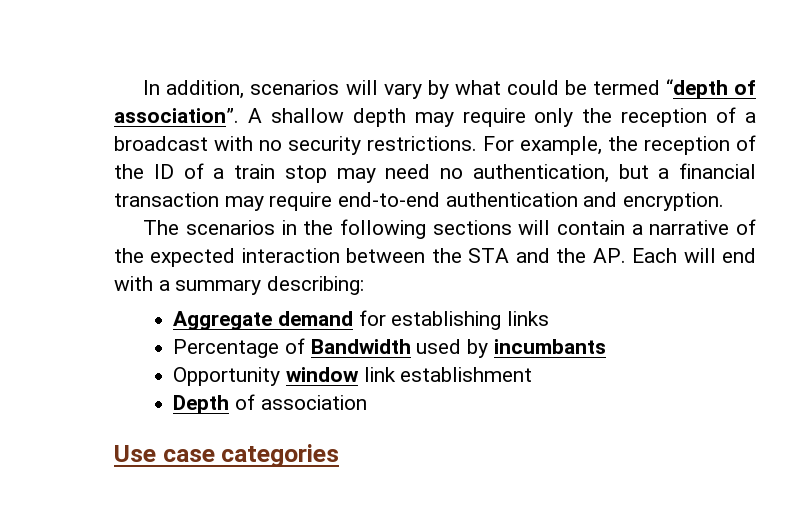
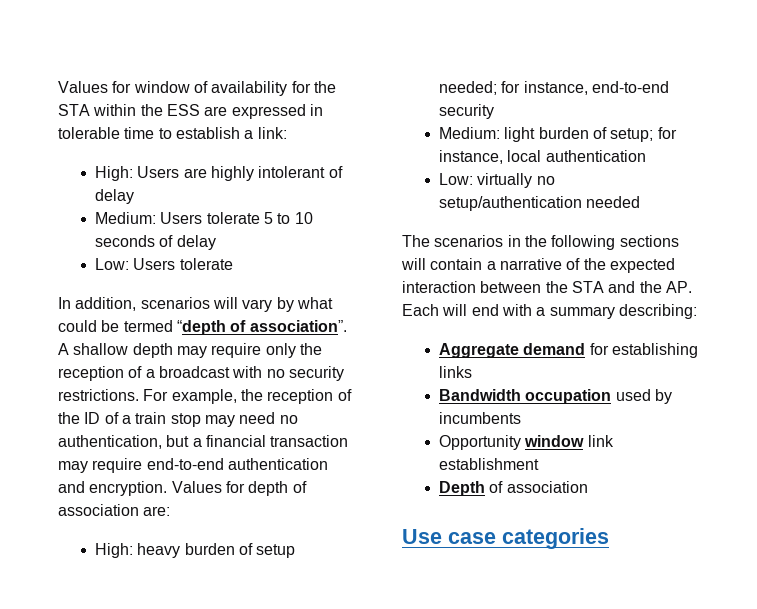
+ Values for window of availability for the STA within the ESS are expressed in tolerable time to establish a link:
+ High: Users are highly intolerant of delay
+ Medium: Users tolerate 5 to 10 seconds of delay
+ Low: Users tolerate
+ Values for depth of association are:
+ High: heavy burden of setup needed; for instance, end-to-end security
+ Medium: light burden of setup; for instance, local authentication
+ Low: virtually no setup/authentication needed
- Percentage of Bandwidth used by incumbants
+ Bandwidth occupation used by incumbents

